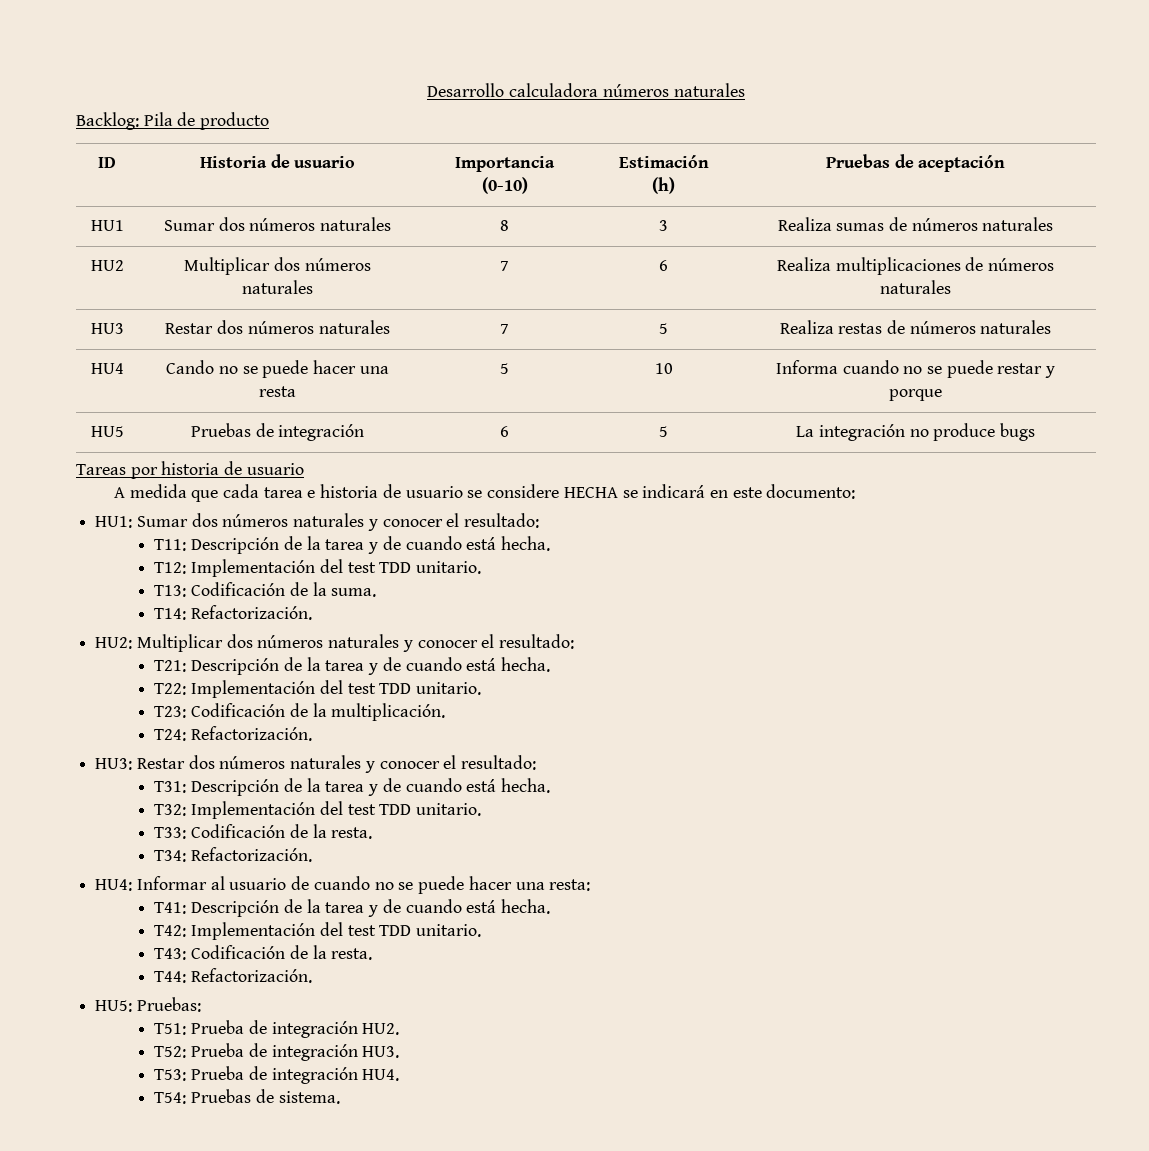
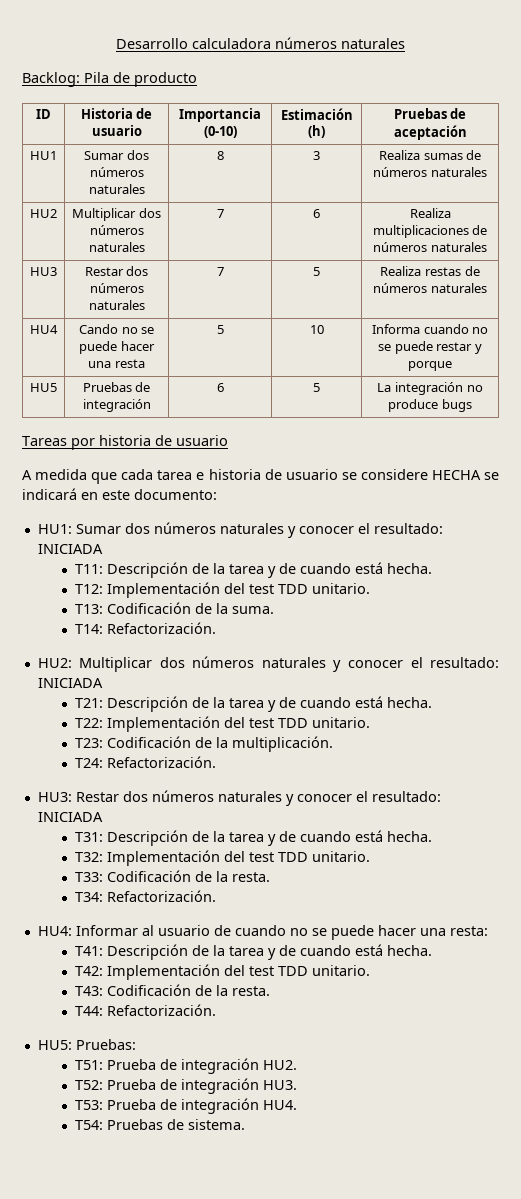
- HU1: Sumar dos números naturales y conocer el resultado:
+ HU1: Sumar dos números naturales y conocer el resultado: INICIADA
- HU2: Multiplicar dos números naturales y conocer el resultado:
+ HU2: Multiplicar dos números naturales y conocer el resultado: INICIADA
- HU3: Restar dos números naturales y conocer el resultado:
+ HU3: Restar dos números naturales y conocer el resultado: INICIADA

